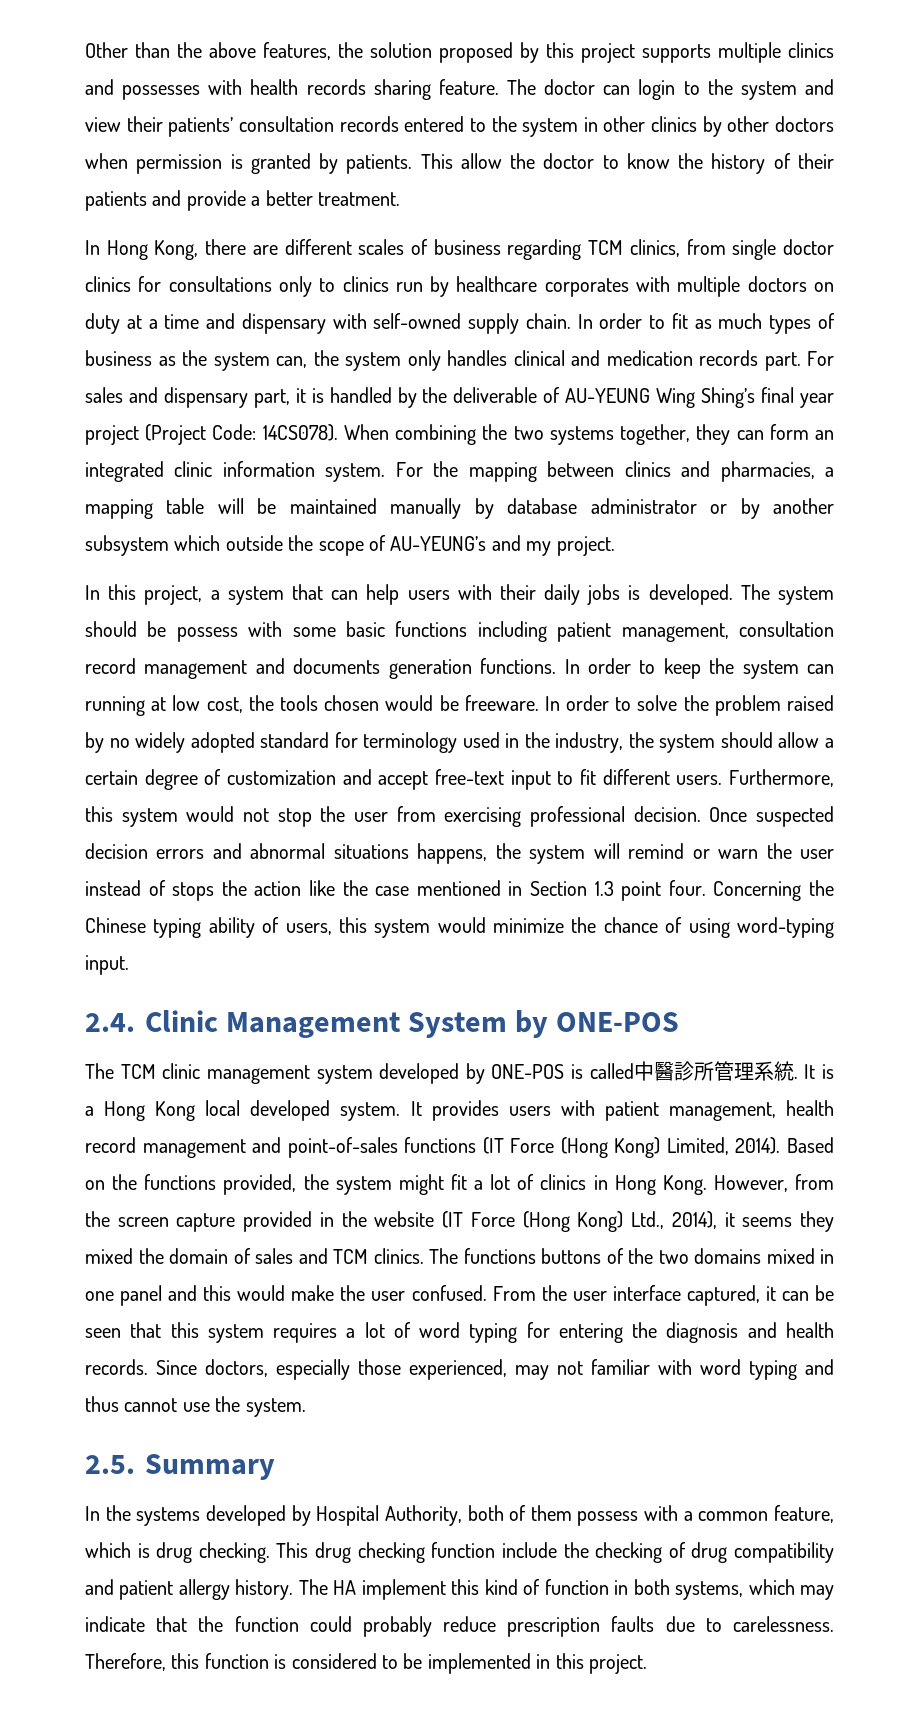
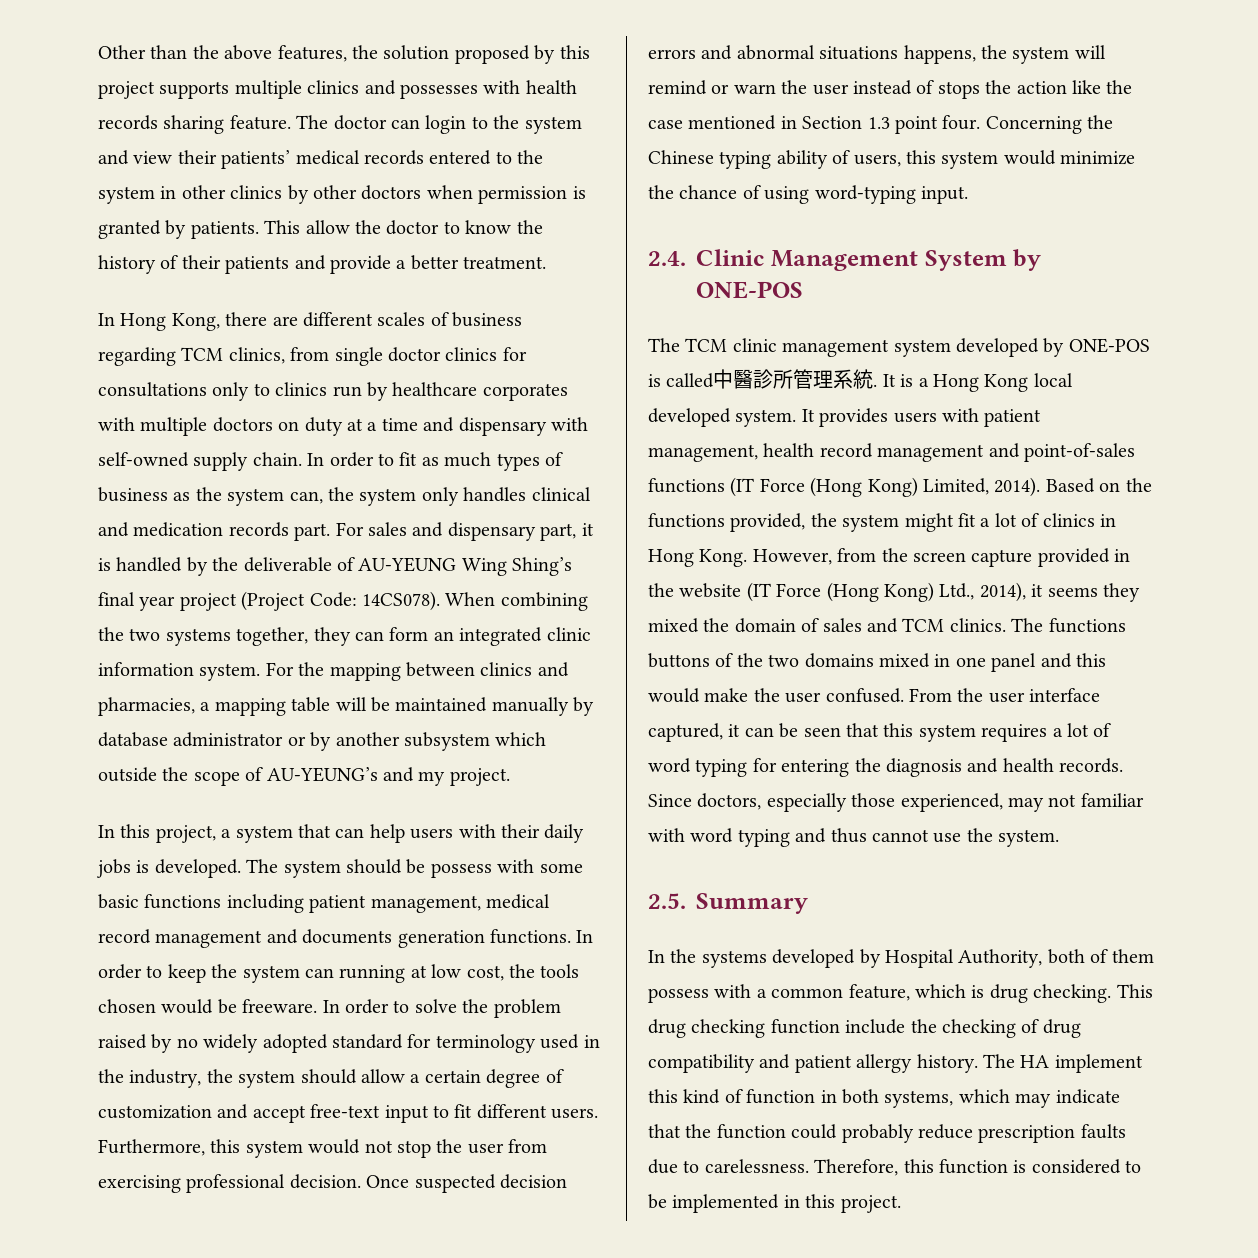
- The doctor can login to the system and view their patients’ consultation records entered to the system in other clinics by other doctors when permission is granted by patients.
+ The doctor can login to the system and view their patients’ medical records entered to the system in other clinics by other doctors when permission is granted by patients.
- The system should be possess with some basic functions including patient management, consultation record management and documents generation functions.
+ The system should be possess with some basic functions including patient management, medical record management and documents generation functions.

